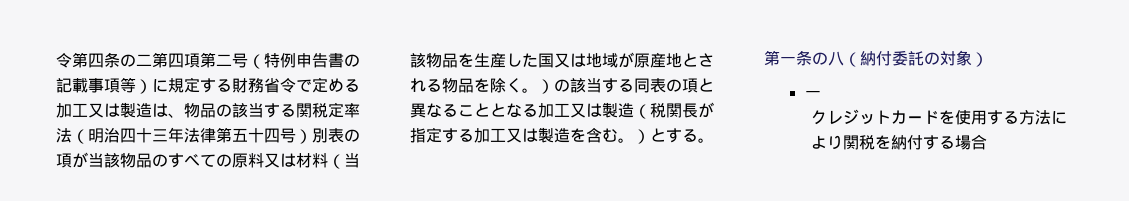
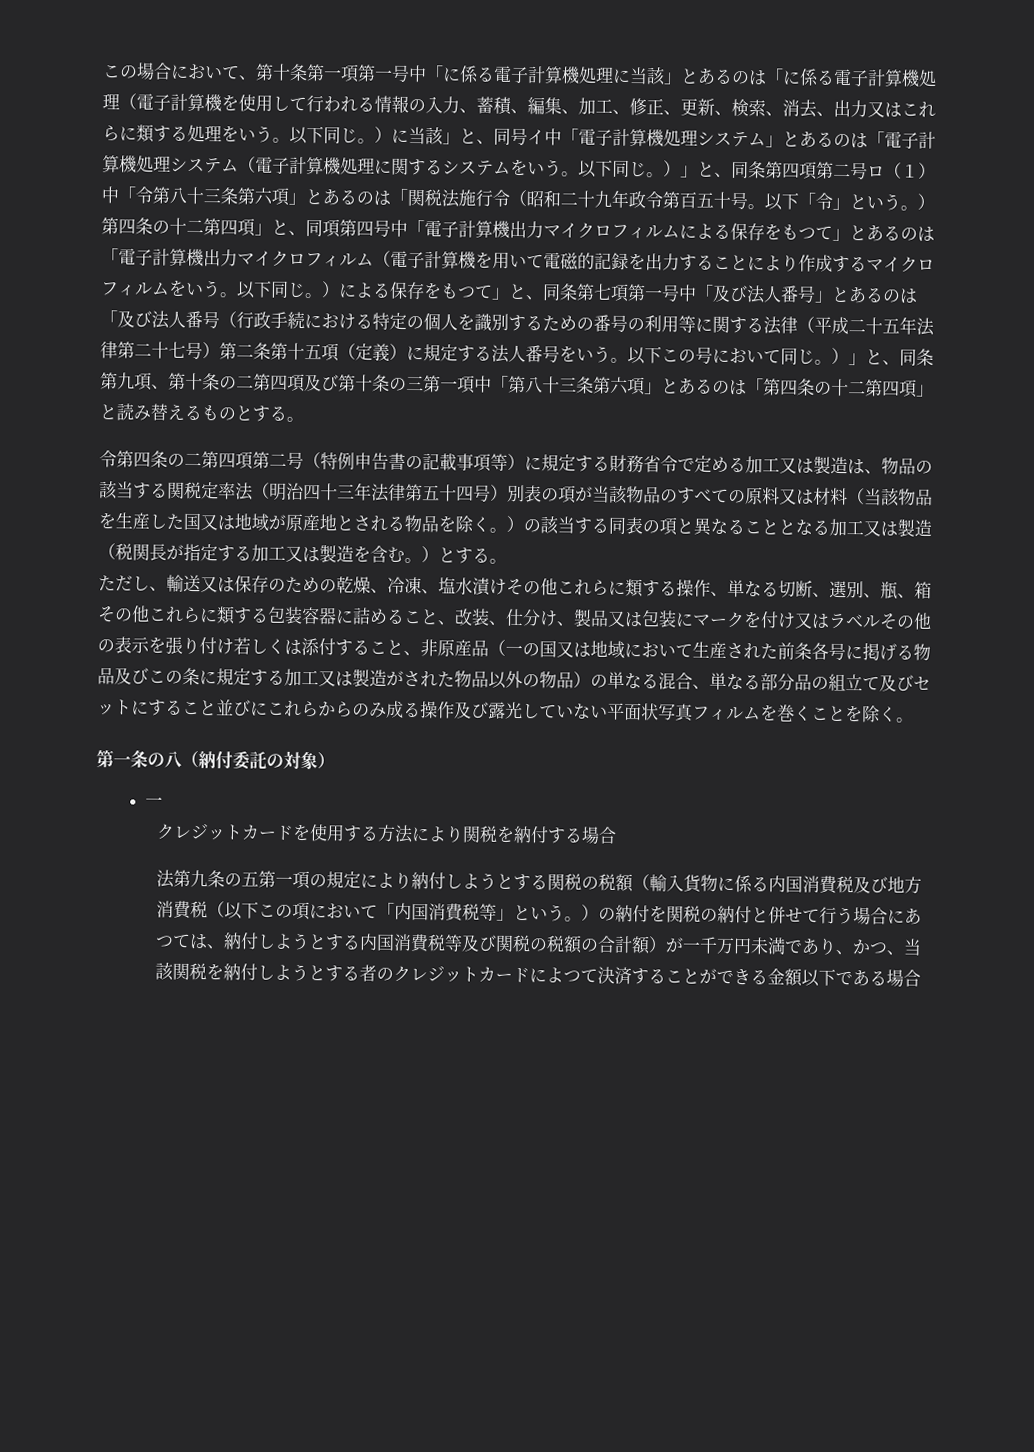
+ この場合において、第十条第一項第一号中「に係る電子計算機処理に当該」とあるのは「に係る電子計算機処理（電子計算機を使用して行われる情報の入力、蓄積、編集、加工、修正、更新、検索、消去、出力又はこれらに類する処理をいう。以下同じ。）に当該」と、同号イ中「電子計算機処理システム」とあるのは「電子計算機処理システム（電子計算機処理に関するシステムをいう。以下同じ。）」と、同条第四項第二号ロ（１）中「令第八十三条第六項」とあるのは「関税法施行令（昭和二十九年政令第百五十号。以下「令」という。）第四条の十二第四項」と、同項第四号中「電子計算機出力マイクロフィルムによる保存をもつて」とあるのは「電子計算機出力マイクロフィルム（電子計算機を用いて電磁的記録を出力することにより作成するマイクロフィルムをいう。以下同じ。）による保存をもつて」と、同条第七項第一号中「及び法人番号」とあるのは「及び法人番号（行政手続における特定の個人を識別するための番号の利用等に関する法律（平成二十五年法律第二十七号）第二条第十五項（定義）に規定する法人番号をいう。以下この号において同じ。）」と、同条第九項、第十条の二第四項及び第十条の三第一項中「第八十三条第六項」とあるのは「第四条の十二第四項」と読み替えるものとする。
+ ただし、輸送又は保存のための乾燥、冷凍、塩水漬けその他これらに類する操作、単なる切断、選別、瓶、箱その他これらに類する包装容器に詰めること、改装、仕分け、製品又は包装にマークを付け又はラベルその他の表示を張り付け若しくは添付すること、非原産品（一の国又は地域において生産された前条各号に掲げる物品及びこの条に規定する加工又は製造がされた物品以外の物品）の単なる混合、単なる部分品の組立て及びセットにすること並びにこれらからのみ成る操作及び露光していない平面状写真フィルムを巻くことを除く。
+ 法第九条の五第一項の規定により納付しようとする関税の税額（輸入貨物に係る内国消費税及び地方消費税（以下この項において「内国消費税等」という。）の納付を関税の納付と併せて行う場合にあつては、納付しようとする内国消費税等及び関税の税額の合計額）が一千万円未満であり、かつ、当該関税を納付しようとする者のクレジットカードによつて決済することができる金額以下である場合

